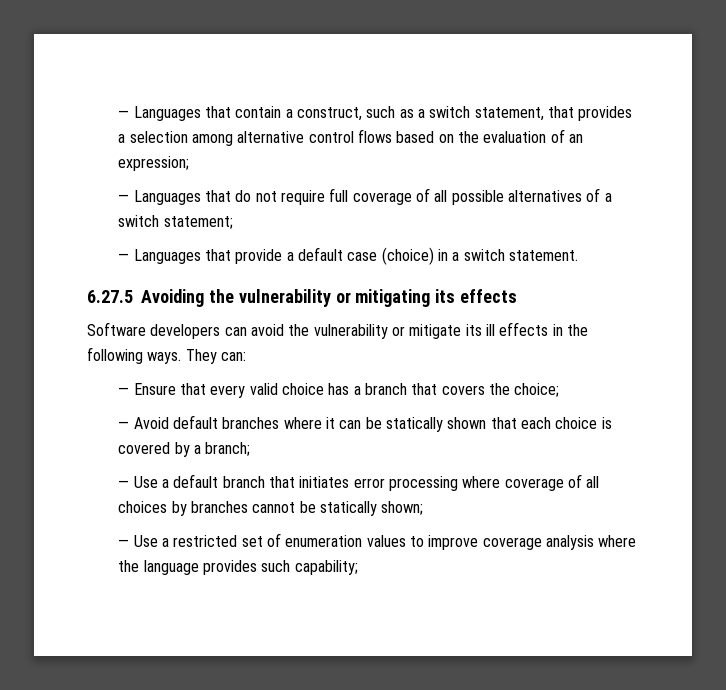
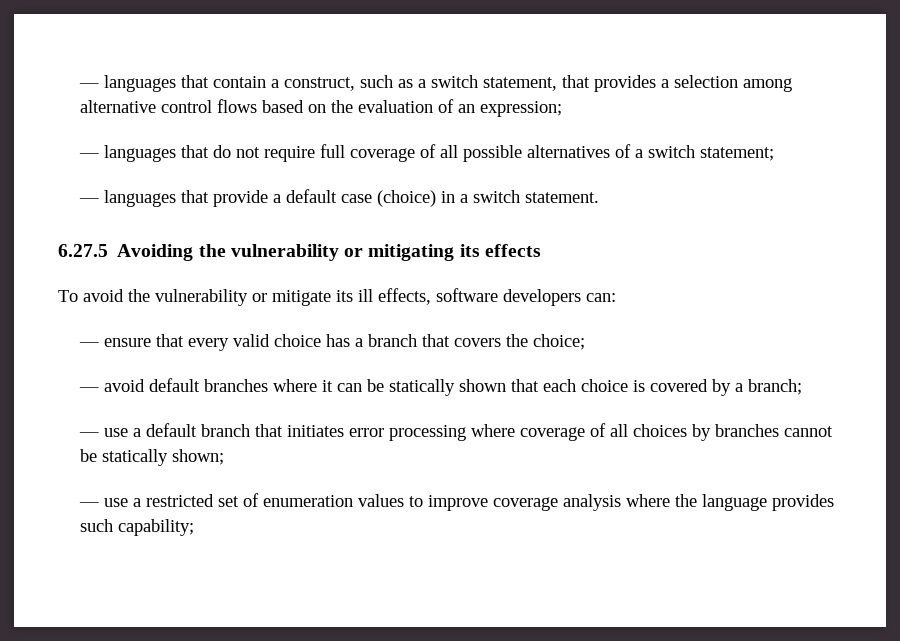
- — Languages that contain a construct, such as a switch statement, that provides a selection among alternative control flows based on the evaluation of an expression;
+ — languages that contain a construct, such as a switch statement, that provides a selection among alternative control flows based on the evaluation of an expression;
- — Languages that do not require full coverage of all possible alternatives of a switch statement;
+ — languages that do not require full coverage of all possible alternatives of a switch statement;
- — Languages that provide a default case (choice) in a switch statement.
+ — languages that provide a default case (choice) in a switch statement.
- Software developers can avoid the vulnerability or mitigate its ill effects in the following ways. They can:
+ To avoid the vulnerability or mitigate its ill effects, software developers can:
- — Ensure that every valid choice has a branch that covers the choice;
+ — ensure that every valid choice has a branch that covers the choice;
- — Avoid default branches where it can be statically shown that each choice is covered by a branch;
+ — avoid default branches where it can be statically shown that each choice is covered by a branch;
- — Use a default branch that initiates error processing where coverage of all choices by branches cannot be statically shown;
+ — use a default branch that initiates error processing where coverage of all choices by branches cannot be statically shown;
- — Use a restricted set of enumeration values to improve coverage analysis where the language provides such capability;
+ — use a restricted set of enumeration values to improve coverage analysis where the language provides such capability;

